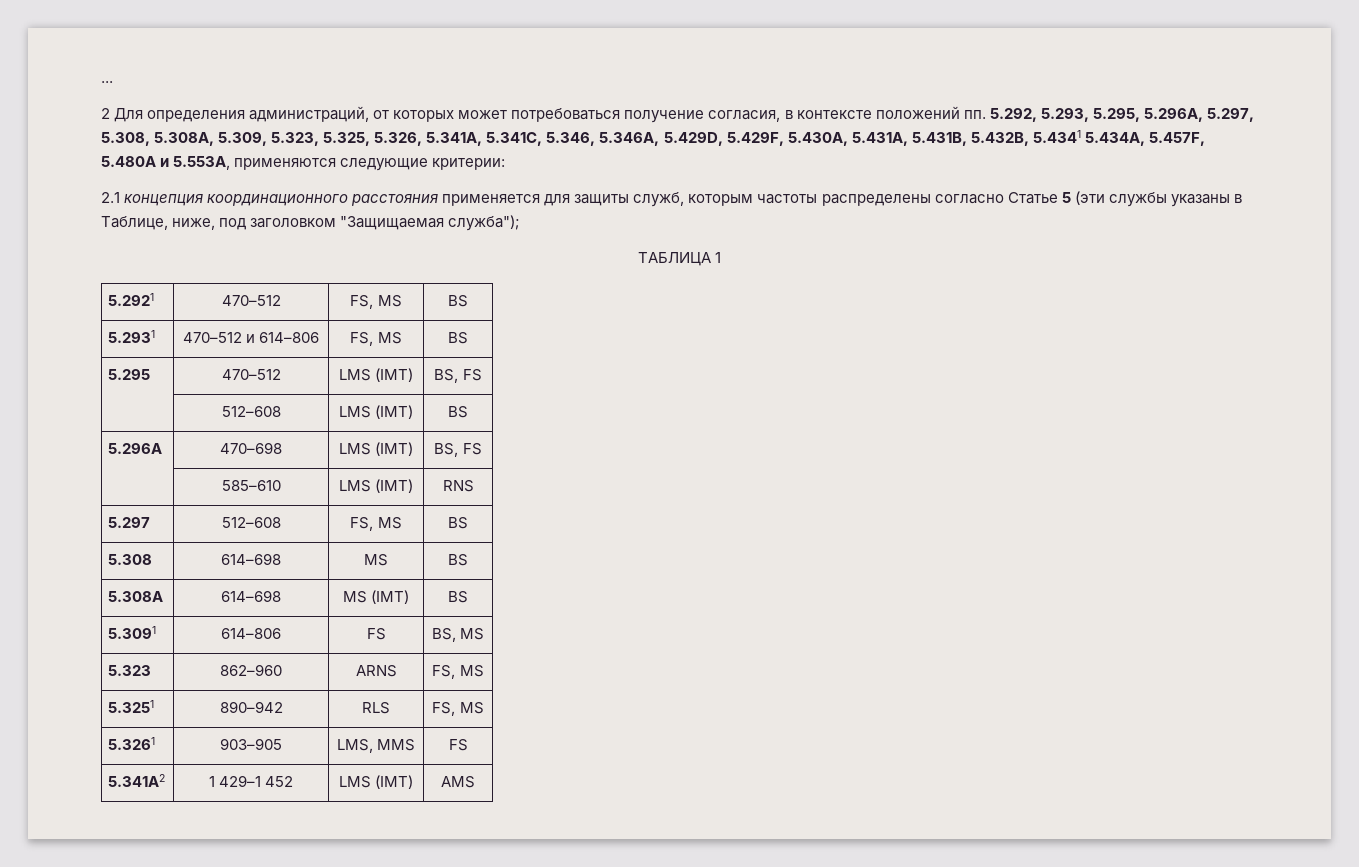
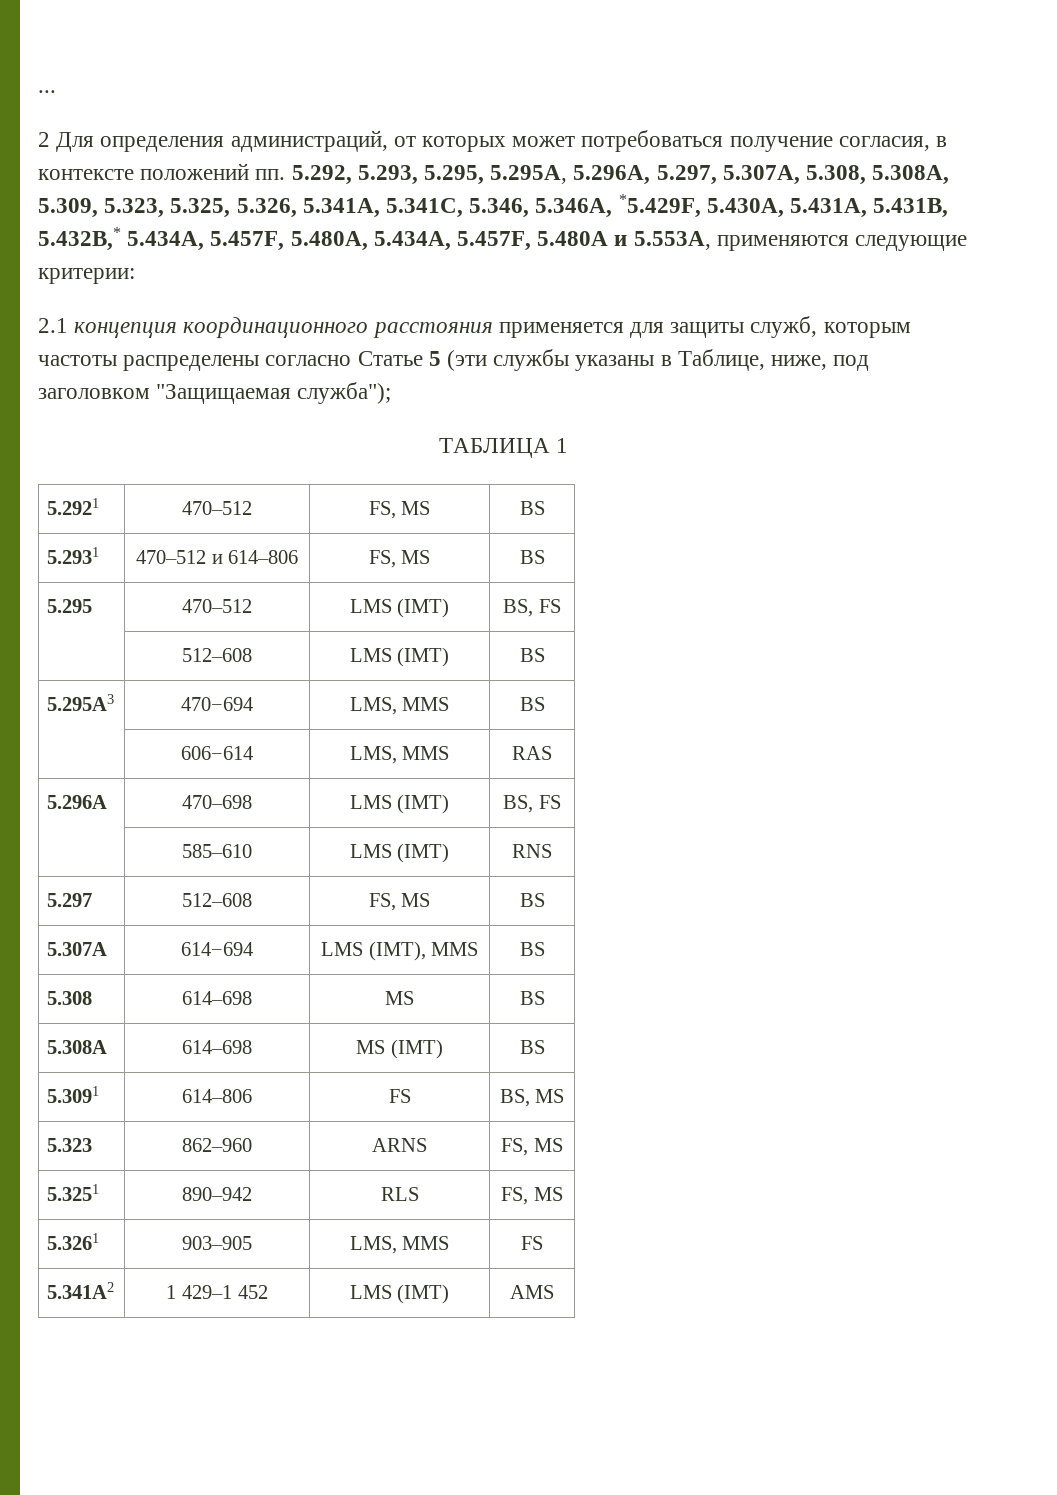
- 2 Для определения администраций, от которых может потребоваться получение согласия, в контексте положений пп. 5.292, 5.293, 5.295, 5.296A, 5.297, 5.308, 5.308A, 5.309, 5.323, 5.325, 5.326, 5.341A, 5.341C, 5.346, 5.346A, 5.429D, 5.429F, 5.430A, 5.431A, 5.431B, 5.432B, 5.4341 5.434A, 5.457F, 5.480A и 5.553A, применяются следующие критерии:
+ 2 Для определения администраций, от которых может потребоваться получение согласия, в контексте положений пп. 5.292, 5.293, 5.295, 5.295A, 5.296A, 5.297, 5.307A, 5.308, 5.308A, 5.309, 5.323, 5.325, 5.326, 5.341A, 5.341C, 5.346, 5.346A, *5.429F, 5.430A, 5.431A, 5.431B, 5.432B,* 5.434A, 5.457F, 5.480A, 5.434A, 5.457F, 5.480A и 5.553A, применяются следующие критерии:
+ 5.295А3 | 470−694 | LMS, MMS | BS
+ | 606−614 | LMS, MMS | RAS
+ 5.307A | 614−694 | LMS (IMT), MMS | BS

